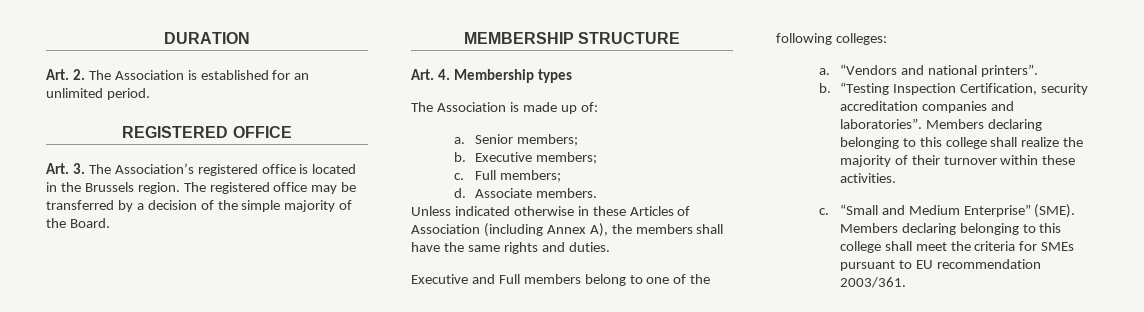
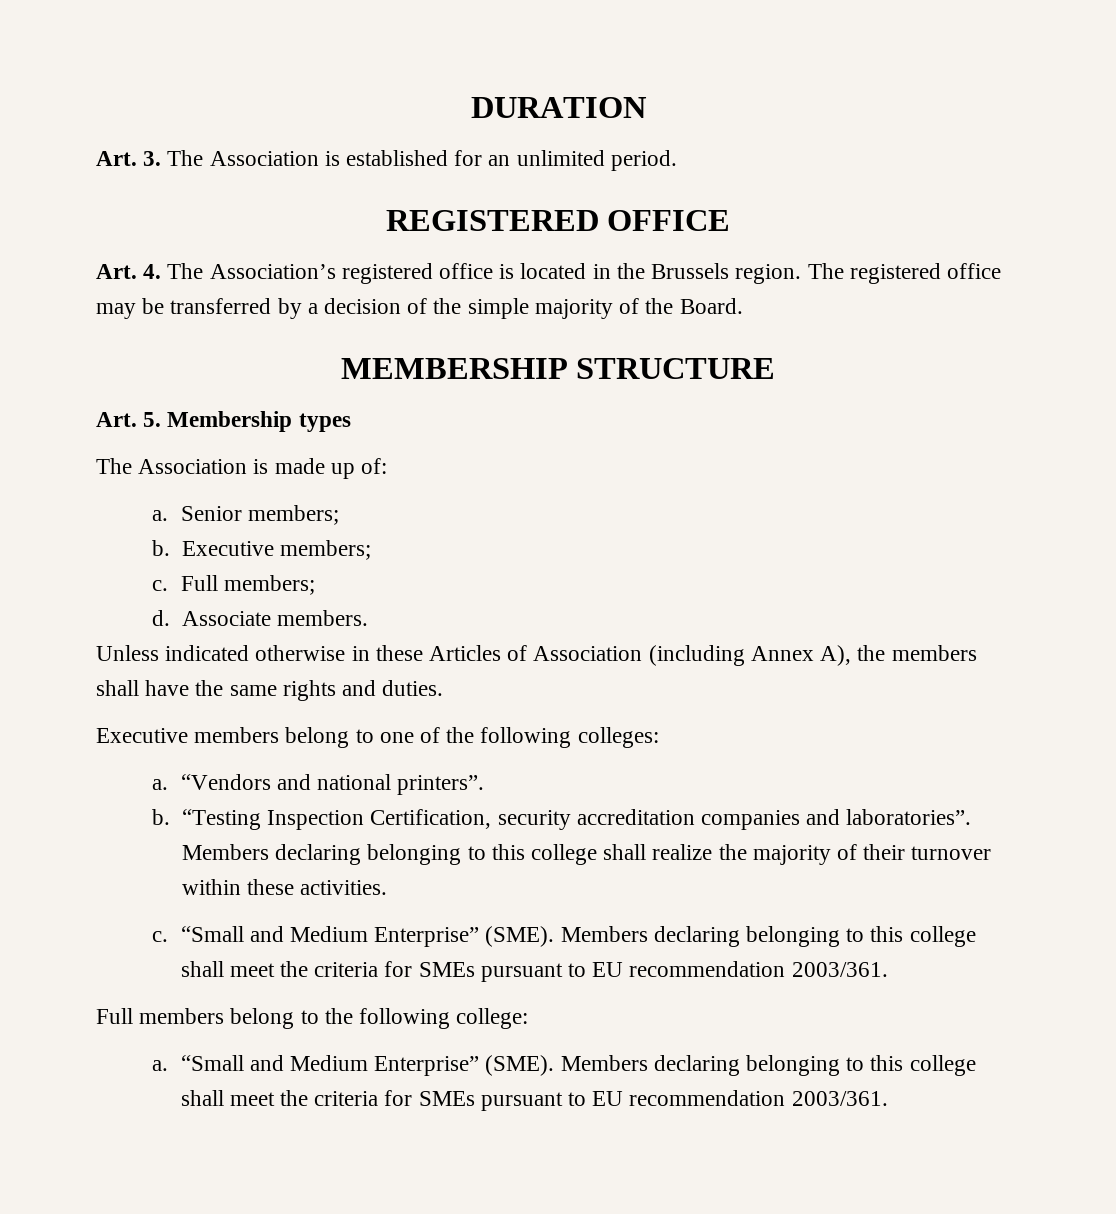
- Art. 2. The Association is established for an unlimited period.
+ Art. 3. The Association is established for an unlimited period.
- Art. 3. The Association’s registered office is located in the Brussels region.
+ Art. 4. The Association’s registered office is located in the Brussels region.
- Art. 4. Membership types
+ Art. 5. Membership types
- Executive and Full members belong to one of the following colleges:
+ Executive members belong to one of the following colleges:
+ Full members belong to the following college:
+ a. “Small and Medium Enterprise” (SME). Members declaring belonging to this college shall meet the criteria for SMEs pursuant to EU recommendation 2003/361.

